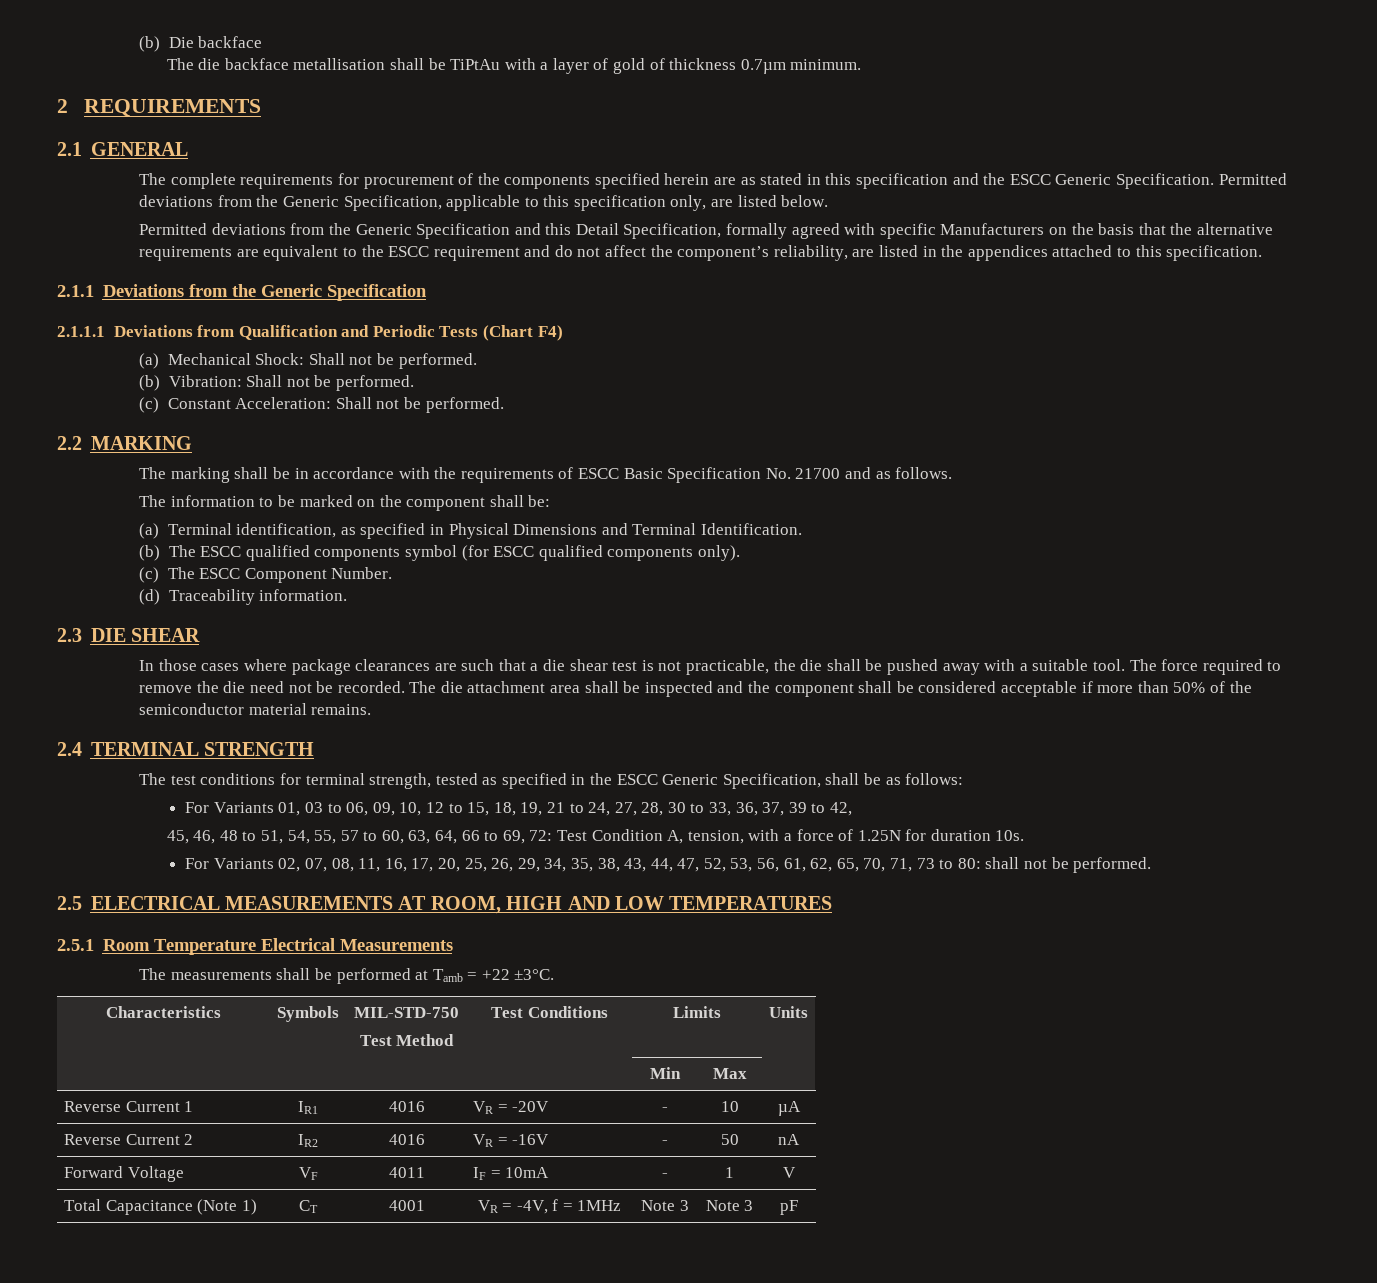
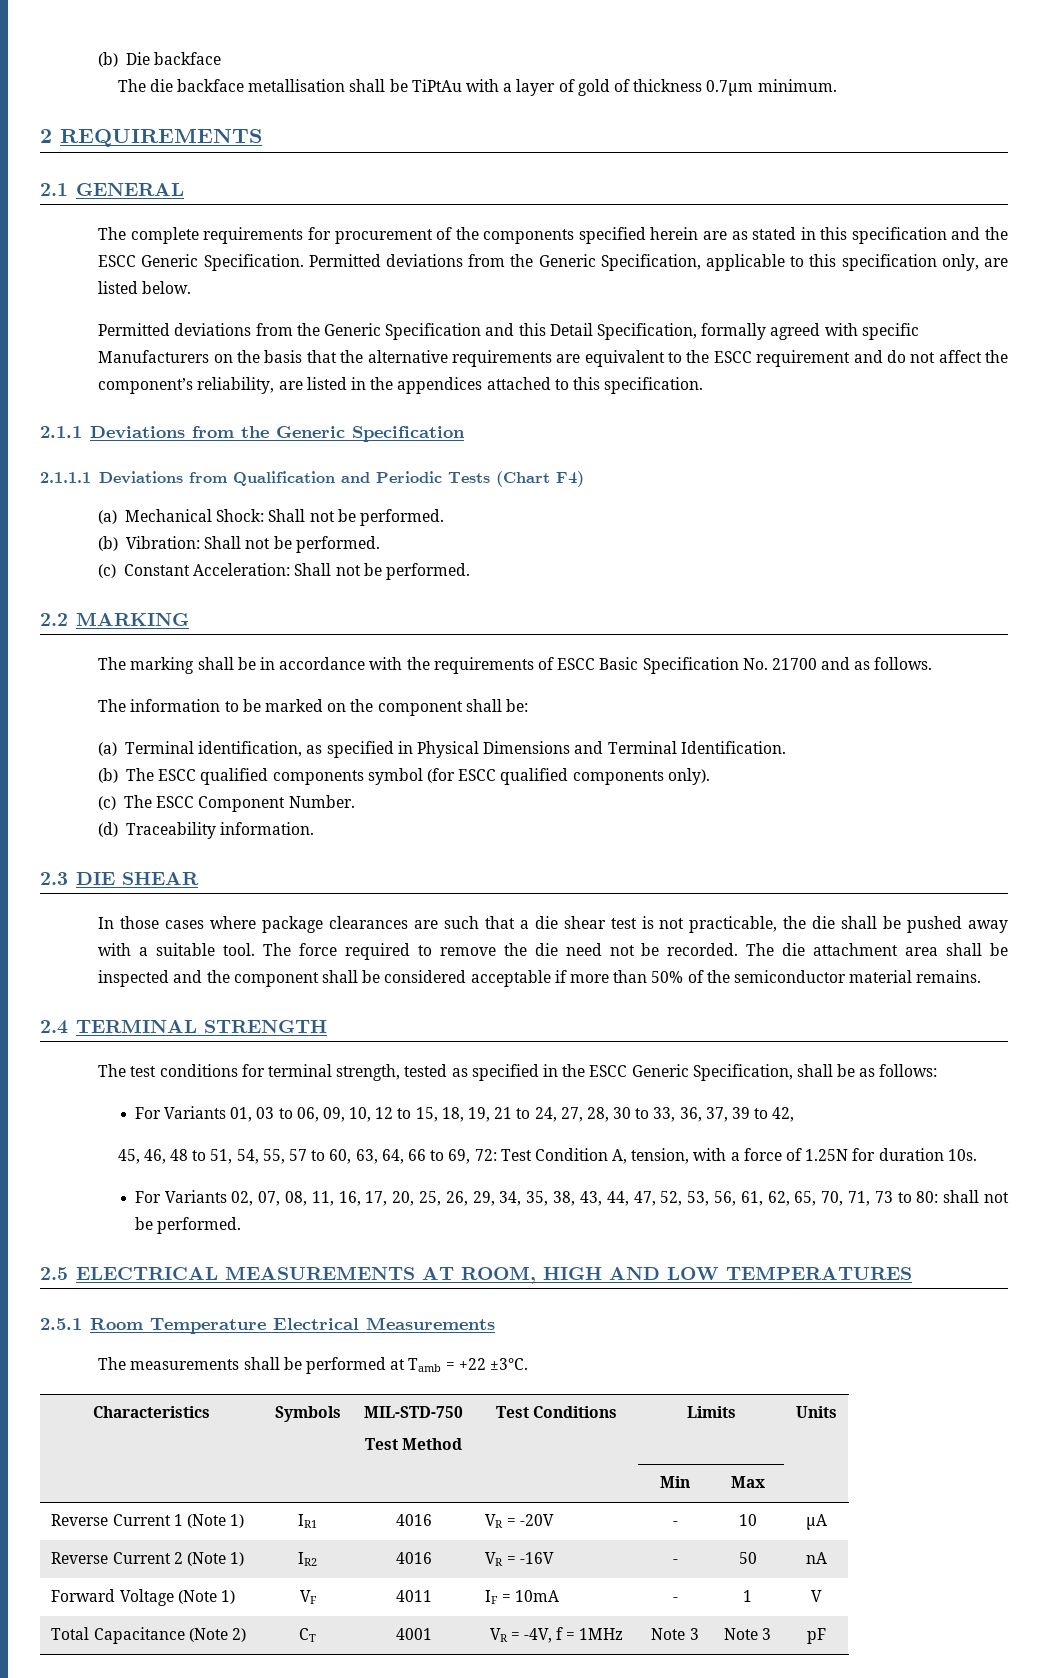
- Reverse Current 1 | IR1 | 4016 | VR = -20V | - | 10 | µA
+ Reverse Current 1 (Note 1) | IR1 | 4016 | VR = -20V | - | 10 | µA
- Reverse Current 2 | IR2 | 4016 | VR = -16V | - | 50 | nA
+ Reverse Current 2 (Note 1) | IR2 | 4016 | VR = -16V | - | 50 | nA
- Forward Voltage | VF | 4011 | IF = 10mA | - | 1 | V
+ Forward Voltage (Note 1) | VF | 4011 | IF = 10mA | - | 1 | V
- Total Capacitance (Note 1) | CT | 4001 | VR = -4V, f = 1MHz | Note 3 | Note 3 | pF
+ Total Capacitance (Note 2) | CT | 4001 | VR = -4V, f = 1MHz | Note 3 | Note 3 | pF

